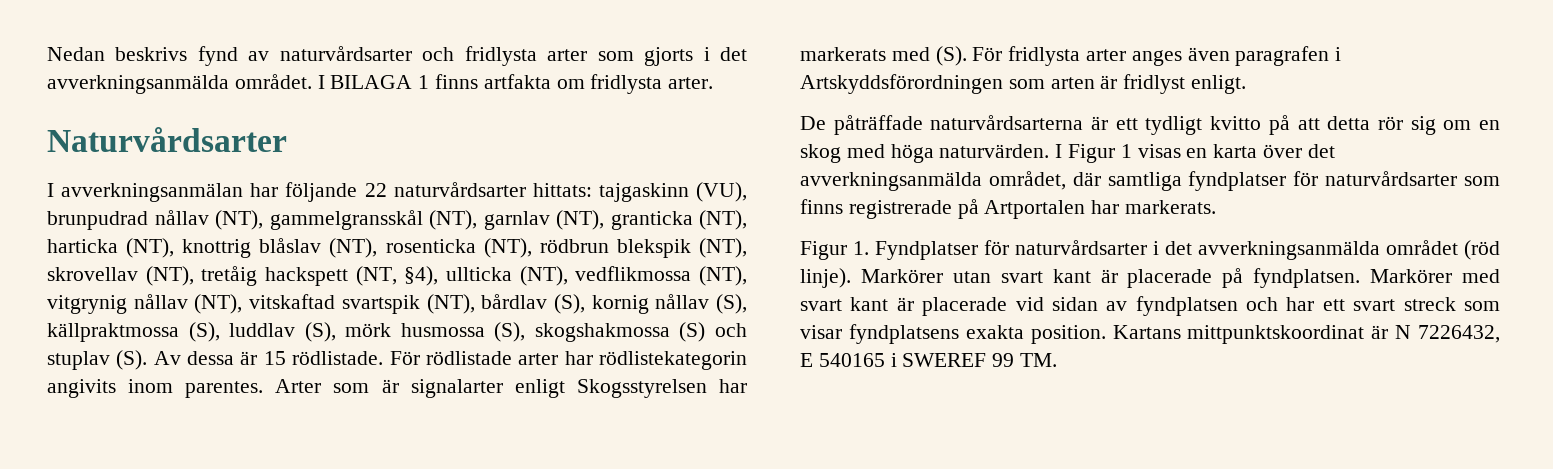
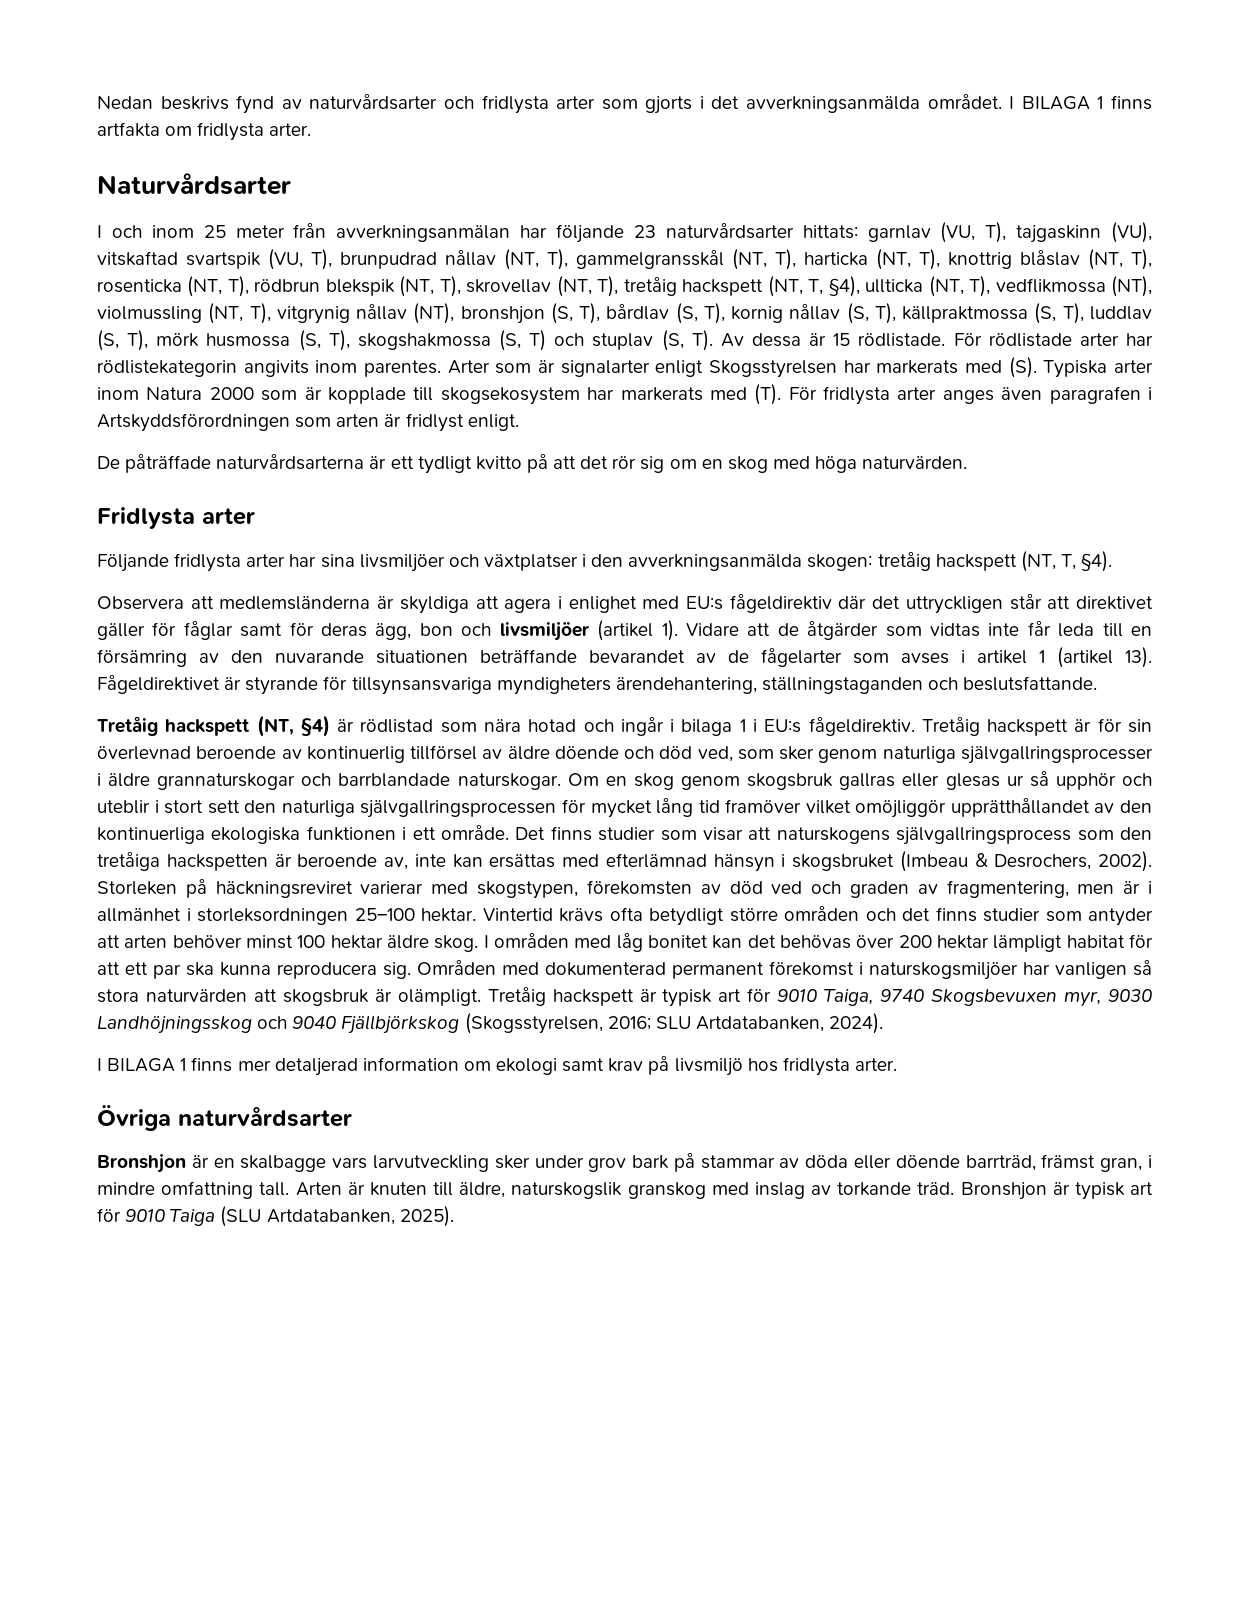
- I avverkningsanmälan har följande 22 naturvårdsarter hittats: tajgaskinn (VU), brunpudrad nållav (NT), gammelgransskål (NT), garnlav (NT), granticka (NT), harticka (NT), knottrig blåslav (NT), rosenticka (NT), rödbrun blekspik (NT), skrovellav (NT), tretåig hackspett (NT, §4), ullticka (NT), vedflikmossa (NT), vitgrynig nållav (NT), vitskaftad svartspik (NT), bårdlav (S), kornig nållav (S), källpraktmossa (S), luddlav (S), mörk husmossa (S), skogshakmossa (S) och stuplav (S). Av dessa är 15 rödlistade.
+ I och inom 25 meter från avverkningsanmälan har följande 23 naturvårdsarter hittats: garnlav (VU, T), tajgaskinn (VU), vitskaftad svartspik (VU, T), brunpudrad nållav (NT, T), gammelgransskål (NT, T), harticka (NT, T), knottrig blåslav (NT, T), rosenticka (NT, T), rödbrun blekspik (NT, T), skrovellav (NT, T), tretåig hackspett (NT, T, §4), ullticka (NT, T), vedflikmossa (NT), violmussling (NT, T), vitgrynig nållav (NT), bronshjon (S, T), bårdlav (S, T), kornig nållav (S, T), källpraktmossa (S, T), luddlav (S, T), mörk husmossa (S, T), skogshakmossa (S, T) och stuplav (S, T). Av dessa är 15 rödlistade.
- Arter som är signalarter enligt Skogsstyrelsen har markerats med (S). För fridlysta arter anges även paragrafen i Artskyddsförordningen som arten är fridlyst enligt.
+ Arter som är signalarter enligt Skogsstyrelsen har markerats med (S). Typiska arter inom Natura 2000 som är kopplade till skogsekosystem har markerats med (T). För fridlysta arter anges även paragrafen i Artskyddsförordningen som arten är fridlyst enligt.
- De påträffade naturvårdsarterna är ett tydligt kvitto på att detta rör sig om en skog med höga naturvärden. I Figur 1 visas en karta över det avverkningsanmälda området, där samtliga fyndplatser för naturvårdsarter som finns registrerade på Artportalen har markerats.
- Figur 1. Fyndplatser för naturvårdsarter i det avverkningsanmälda området (röd linje). Markörer utan svart kant är placerade på fyndplatsen. Markörer med svart kant är placerade vid sidan av fyndplatsen och har ett svart streck som visar fyndplatsens exakta position. Kartans mittpunktskoordinat är N 7226432, E 540165 i SWEREF 99 TM.
+ De påträffade naturvårdsarterna är ett tydligt kvitto på att det rör sig om en skog med höga naturvärden.
+ Fridlysta arter
+ Följande fridlysta arter har sina livsmiljöer och växtplatser i den avverkningsanmälda skogen: tretåig hackspett (NT, T, §4).
+ Observera att medlemsländerna är skyldiga att agera i enlighet med EU:s fågeldirektiv där det uttryckligen står att direktivet gäller för fåglar samt för deras ägg, bon och livsmiljöer (artikel 1). Vidare att de åtgärder som vidtas inte får leda till en försämring av den nuvarande situationen beträffande bevarandet av de fågelarter som avses i artikel 1 (artikel 13). Fågeldirektivet är styrande för tillsynsansvariga myndigheters ärendehantering, ställningstaganden och beslutsfattande.
+ Tretåig hackspett (NT, §4) är rödlistad som nära hotad och ingår i bilaga 1 i EU:s fågeldirektiv. Tretåig hackspett är för sin överlevnad beroende av kontinuerlig tillförsel av äldre döende och död ved, som sker genom naturliga självgallringsprocesser i äldre grannaturskogar och barrblandade naturskogar. Om en skog genom skogsbruk gallras eller glesas ur så upphör och uteblir i stort sett den naturliga självgallringsprocessen för mycket lång tid framöver vilket omöjliggör upprätthållandet av den kontinuerliga ekologiska funktionen i ett område. Det finns studier som visar att naturskogens självgallringsprocess som den tretåiga hackspetten är beroende av, inte kan ersättas med efterlämnad hänsyn i skogsbruket (Imbeau & Desrochers, 2002). Storleken på häckningsreviret varierar med skogstypen, förekomsten av död ved och graden av fragmentering, men är i allmänhet i storleksordningen 25–100 hektar. Vintertid krävs ofta betydligt större områden och det finns studier som antyder att arten behöver minst 100 hektar äldre skog. I områden med låg bonitet kan det behövas över 200 hektar lämpligt habitat för att ett par ska kunna reproducera sig. Områden med dokumenterad permanent förekomst i naturskogsmiljöer har vanligen så stora naturvärden att skogsbruk är olämpligt. Tretåig hackspett är typisk art för 9010 Taiga, 9740 Skogsbevuxen myr, 9030 Landhöjningsskog och 9040 Fjällbjörkskog (Skogsstyrelsen, 2016; SLU Artdatabanken, 2024).
+ I BILAGA 1 finns mer detaljerad information om ekologi samt krav på livsmiljö hos fridlysta arter.
+ Övriga naturvårdsarter
+ Bronshjon är en skalbagge vars larvutveckling sker under grov bark på stammar av döda eller döende barrträd, främst gran, i mindre omfattning tall. Arten är knuten till äldre, naturskogslik granskog med inslag av torkande träd. Bronshjon är typisk art för 9010 Taiga (SLU Artdatabanken, 2025).

